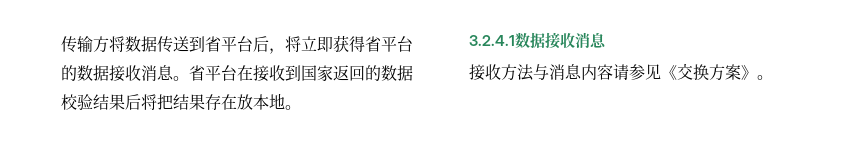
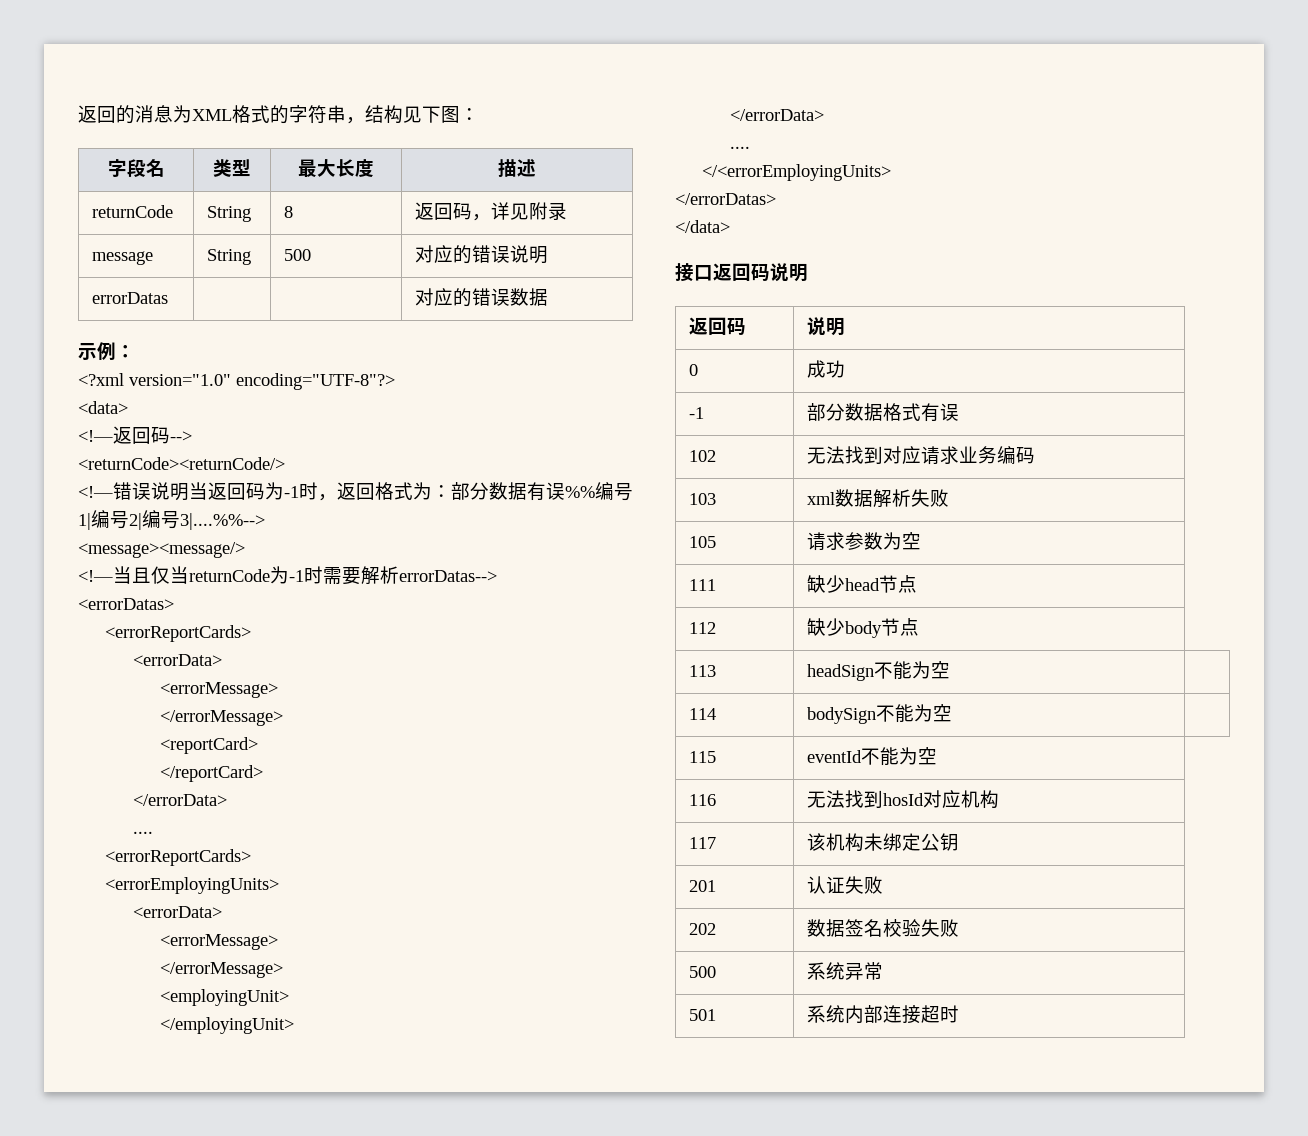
- 传输方将数据传送到省平台后，将立即获得省平台的数据接收消息。省平台在接收到国家返回的数据校验结果后将把结果存在放本地。
- 3.2.4.1数据接收消息
- 接收方法与消息内容请参见《交换方案》。
+ 返回的消息为XML格式的字符串，结构见下图：
+ 字段名 | 类型 | 最大长度 | 描述
+ returnCode | String | 8 | 返回码，详见附录
+ message | String | 500 | 对应的错误说明
+ errorDatas | | | 对应的错误数据
+ 示例：
+ <?xml version="1.0" encoding="UTF-8"?>
+ <data>
+ <!—返回码-->
+ <returnCode><returnCode/>
+ <!—错误说明当返回码为-1时，返回格式为：部分数据有误%%编号1|编号2|编号3|....%%-->
+ <message><message/>
+ <!—当且仅当returnCode为-1时需要解析errorDatas-->
+ <errorDatas>
+ <errorReportCards>
+ <errorData>
+ <errorMessage>
+ </errorMessage>
+ <reportCard>
+ </reportCard>
+ </errorData>
+ ....
+ <errorReportCards>
+ <errorEmployingUnits>
+ <errorData>
+ <errorMessage>
+ </errorMessage>
+ <employingUnit>
+ </employingUnit>
+ </errorData>
+ ....
+ </<errorEmployingUnits>
+ </errorDatas>
+ </data>
+ 接口返回码说明
+ 返回码 | 说明
+ 0 | 成功
+ -1 | 部分数据格式有误
+ 102 | 无法找到对应请求业务编码
+ 103 | xml数据解析失败
+ 105 | 请求参数为空
+ 111 | 缺少head节点
+ 112 | 缺少body节点
+ 113 | headSign不能为空 |
+ 114 | bodySign不能为空 |
+ 115 | eventId不能为空
+ 116 | 无法找到hosId对应机构
+ 117 | 该机构未绑定公钥
+ 201 | 认证失败
+ 202 | 数据签名校验失败
+ 500 | 系统异常
+ 501 | 系统内部连接超时

